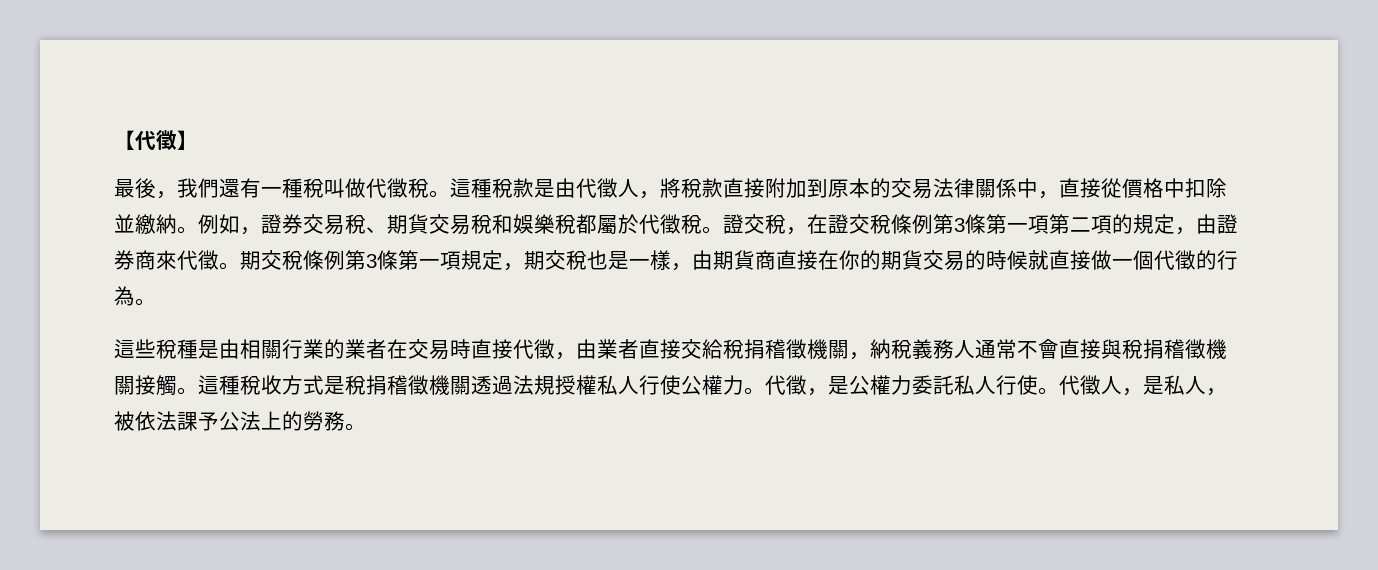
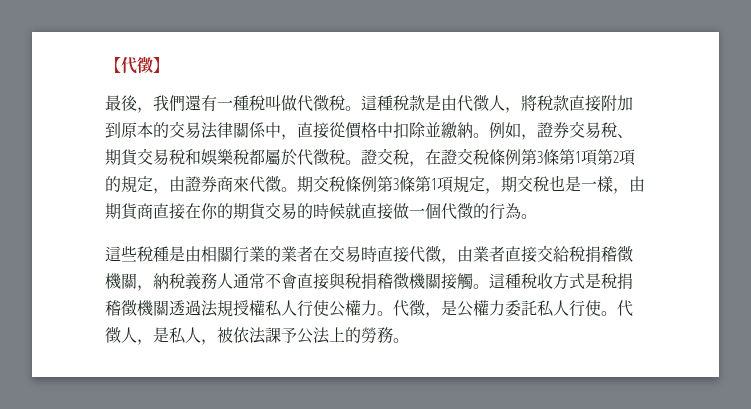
- 證交稅，在證交稅條例第3條第一項第二項的規定，由證券商來代徵。
+ 證交稅，在證交稅條例第3條第1項第2項的規定，由證券商來代徵。
- 期交稅條例第3條第一項規定，期交稅也是一樣，由期貨商直接在你的期貨交易的時候就直接做一個代徵的行為。
+ 期交稅條例第3條第1項規定，期交稅也是一樣，由期貨商直接在你的期貨交易的時候就直接做一個代徵的行為。

